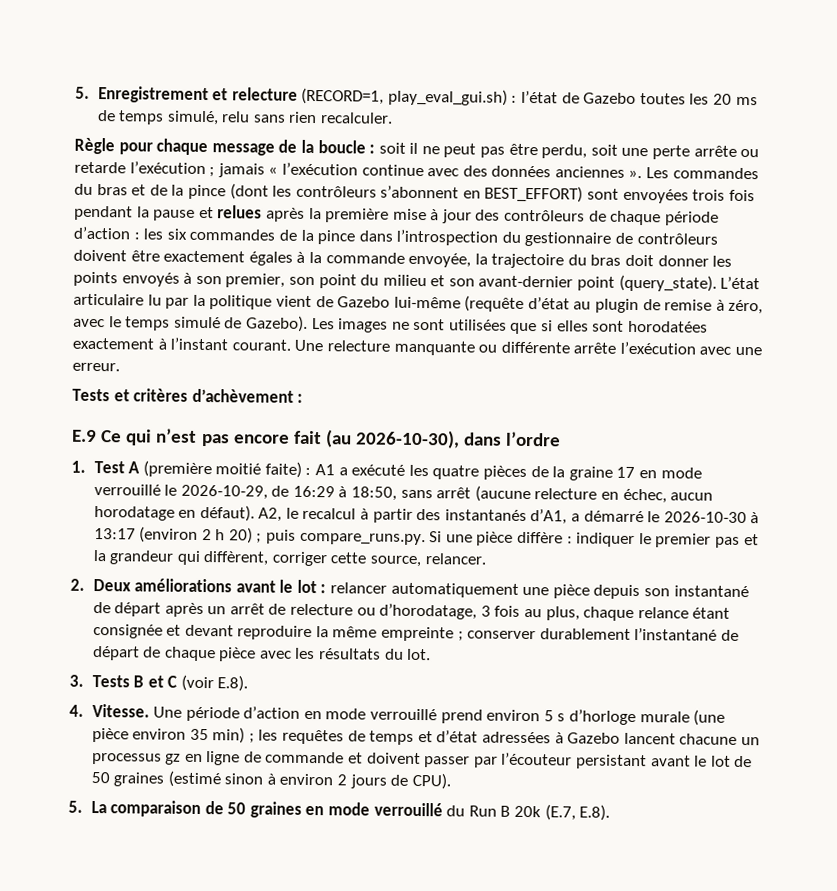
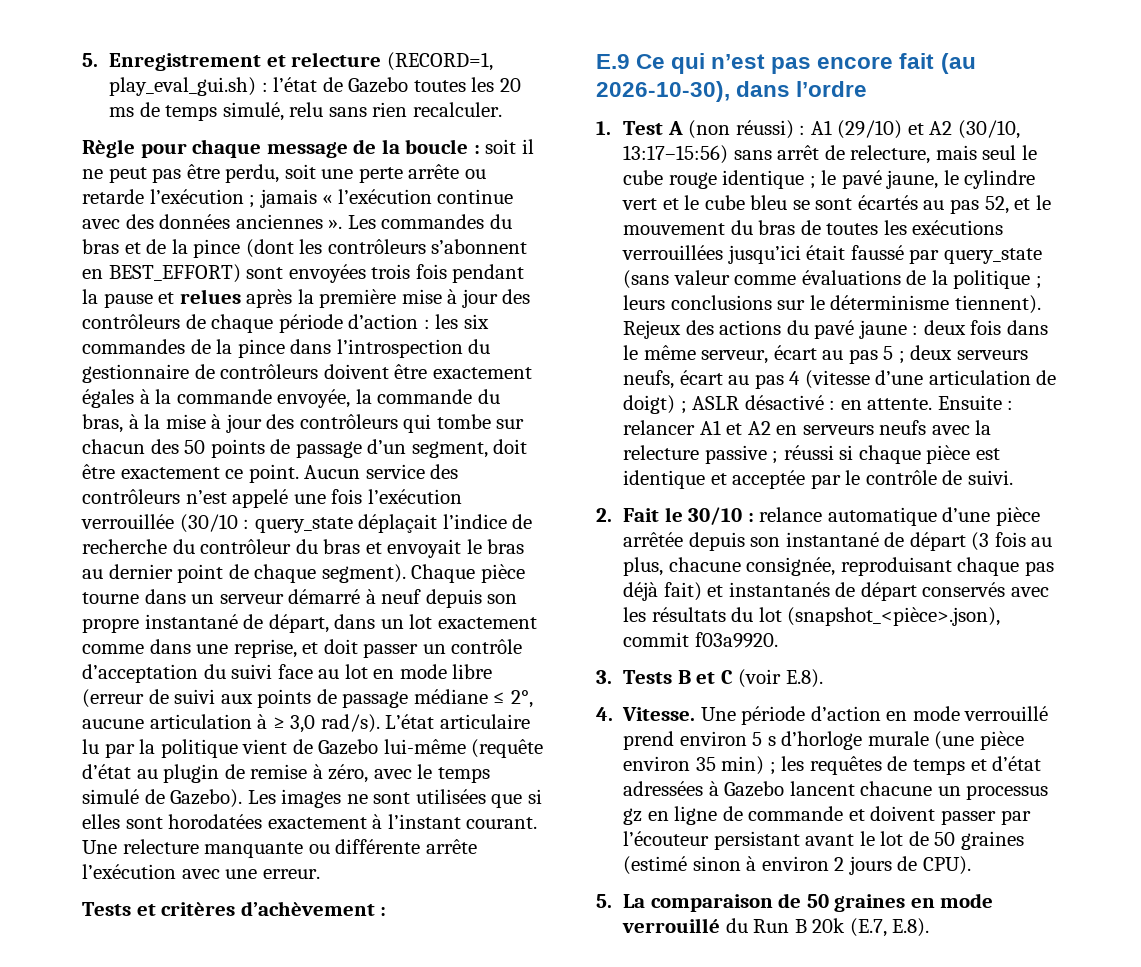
- Les commandes du bras et de la pince (dont les contrôleurs s’abonnent en BEST_EFFORT) sont envoyées trois fois pendant la pause et relues après la première mise à jour des contrôleurs de chaque période d’action : les six commandes de la pince dans l’introspection du gestionnaire de contrôleurs doivent être exactement égales à la commande envoyée, la trajectoire du bras doit donner les points envoyés à son premier, son point du milieu et son avant-dernier point (query_state).
+ Les commandes du bras et de la pince (dont les contrôleurs s’abonnent en BEST_EFFORT) sont envoyées trois fois pendant la pause et relues après la première mise à jour des contrôleurs de chaque période d’action : les six commandes de la pince dans l’introspection du gestionnaire de contrôleurs doivent être exactement égales à la commande envoyée, la commande du bras, à la mise à jour des contrôleurs qui tombe sur chacun des 50 points de passage d’un segment, doit être exactement ce point. Aucun service des contrôleurs n’est appelé une fois l’exécution verrouillée (30/10 : query_state déplaçait l’indice de recherche du contrôleur du bras et envoyait le bras au dernier point de chaque segment). Chaque pièce tourne dans un serveur démarré à neuf depuis son propre instantané de départ, dans un lot exactement comme dans une reprise, et doit passer un contrôle d’acceptation du suivi face au lot en mode libre (erreur de suivi aux points de passage médiane ≤ 2°, aucune articulation à ≥ 3,0 rad/s).
- 1. Test A (première moitié faite) : A1 a exécuté les quatre pièces de la graine 17 en mode verrouillé le 2026-10-29, de 16:29 à 18:50, sans arrêt (aucune relecture en échec, aucun horodatage en défaut). A2, le recalcul à partir des instantanés d’A1, a démarré le 2026-10-30 à 13:17 (environ 2 h 20) ; puis compare_runs.py. Si une pièce diffère : indiquer le premier pas et la grandeur qui diffèrent, corriger cette source, relancer.
- 2. Deux améliorations avant le lot : relancer automatiquement une pièce depuis son instantané de départ après un arrêt de relecture ou d’horodatage, 3 fois au plus, chaque relance étant consignée et devant reproduire la même empreinte ; conserver durablement l’instantané de départ de chaque pièce avec les résultats du lot.
+ 1. Test A (non réussi) : A1 (29/10) et A2 (30/10, 13:17–15:56) sans arrêt de relecture, mais seul le cube rouge identique ; le pavé jaune, le cylindre vert et le cube bleu se sont écartés au pas 52, et le mouvement du bras de toutes les exécutions verrouillées jusqu’ici était faussé par query_state (sans valeur comme évaluations de la politique ; leurs conclusions sur le déterminisme tiennent). Rejeux des actions du pavé jaune : deux fois dans le même serveur, écart au pas 5 ; deux serveurs neufs, écart au pas 4 (vitesse d’une articulation de doigt) ; ASLR désactivé : en attente. Ensuite : relancer A1 et A2 en serveurs neufs avec la relecture passive ; réussi si chaque pièce est identique et acceptée par le contrôle de suivi.
+ 2. Fait le 30/10 : relance automatique d’une pièce arrêtée depuis son instantané de départ (3 fois au plus, chacune consignée, reproduisant chaque pas déjà fait) et instantanés de départ conservés avec les résultats du lot (snapshot_<pièce>.json), commit f03a9920.

